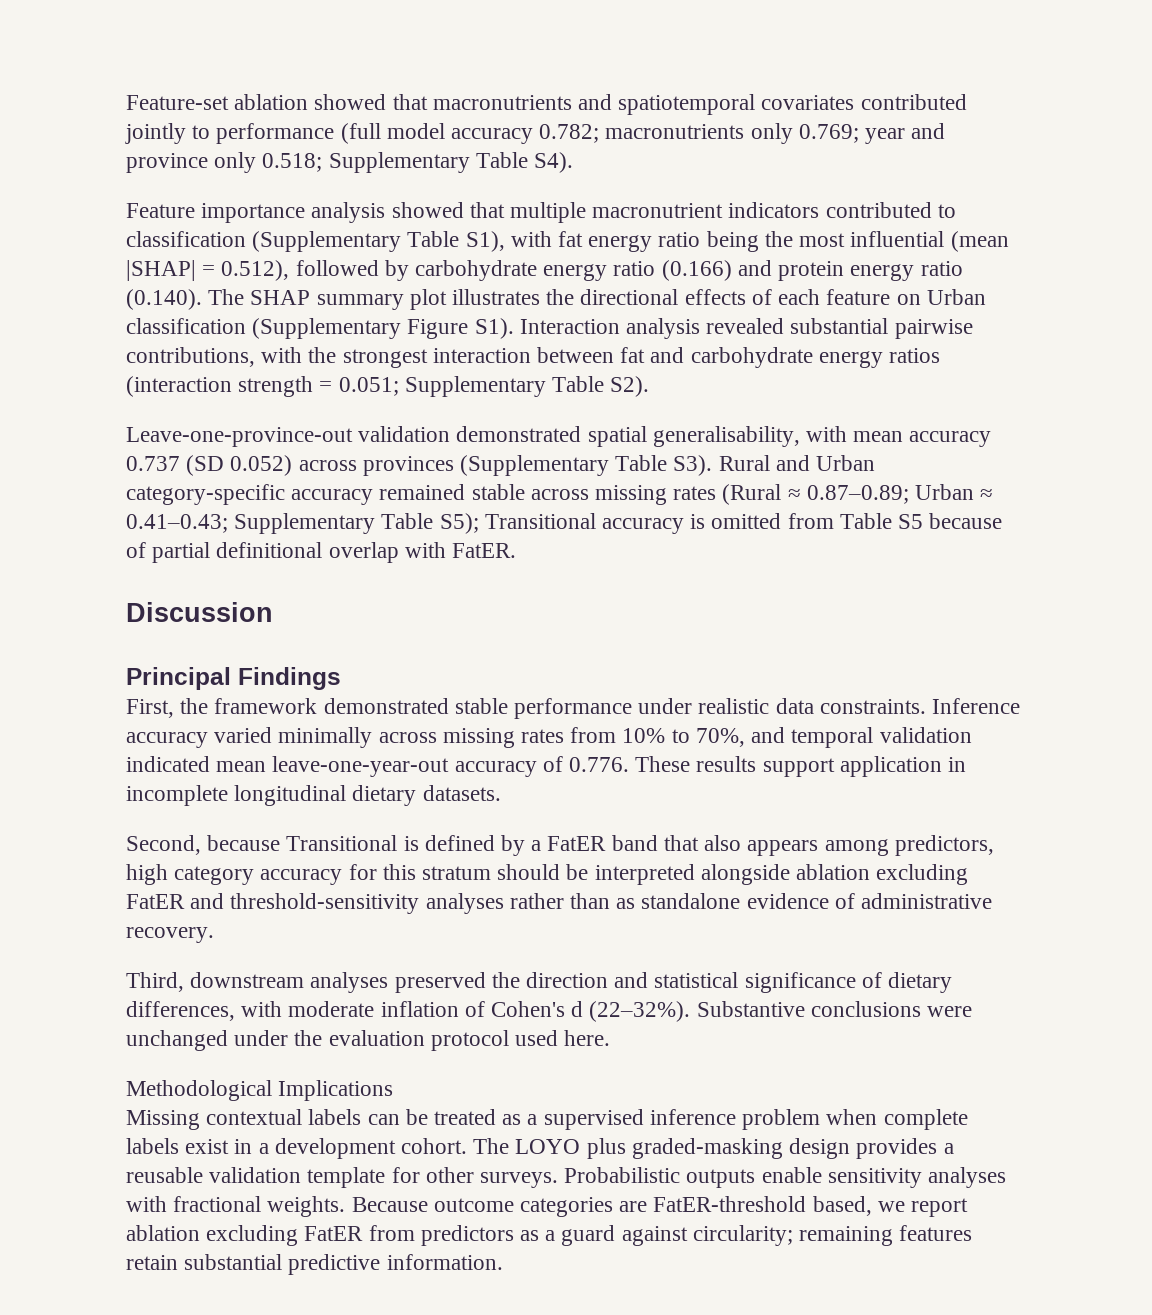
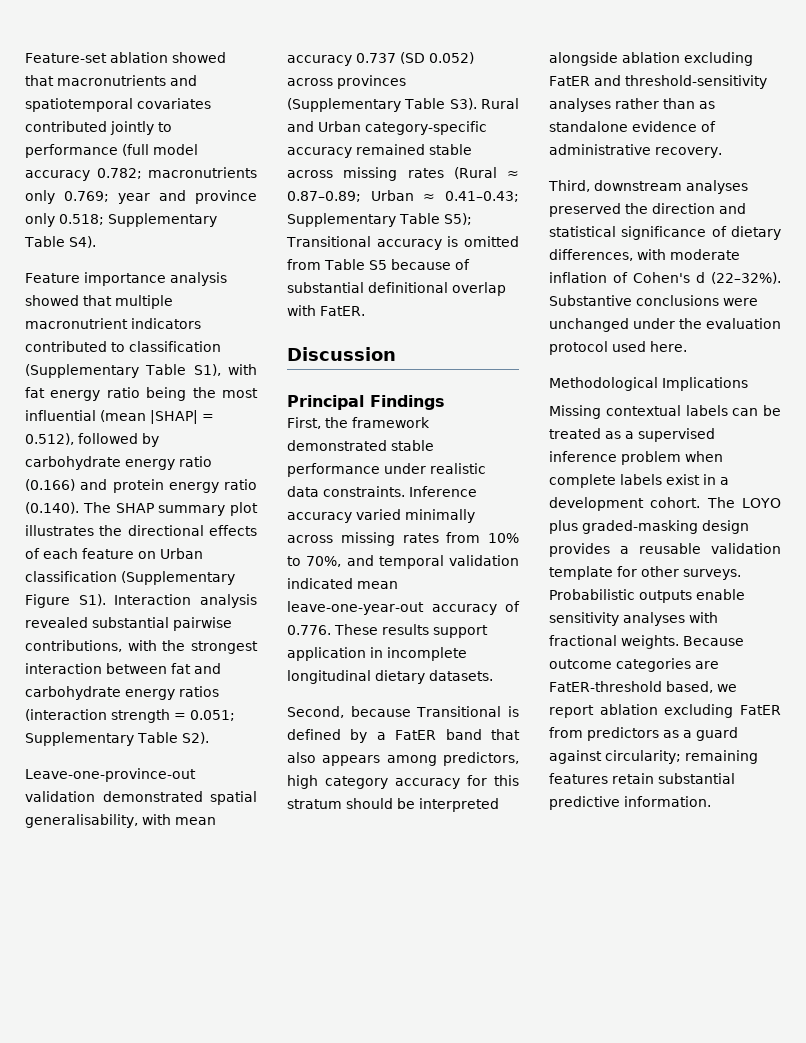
- Leave-one-province-out validation demonstrated spatial generalisability, with mean accuracy 0.737 (SD 0.052) across provinces (Supplementary Table S3). Rural and Urban category-specific accuracy remained stable across missing rates (Rural ≈ 0.87–0.89; Urban ≈ 0.41–0.43; Supplementary Table S5); Transitional accuracy is omitted from Table S5 because of partial definitional overlap with FatER.
+ Leave-one-province-out validation demonstrated spatial generalisability, with mean accuracy 0.737 (SD 0.052) across provinces (Supplementary Table S3). Rural and Urban category-specific accuracy remained stable across missing rates (Rural ≈ 0.87–0.89; Urban ≈ 0.41–0.43; Supplementary Table S5); Transitional accuracy is omitted from Table S5 because of substantial definitional overlap with FatER.

